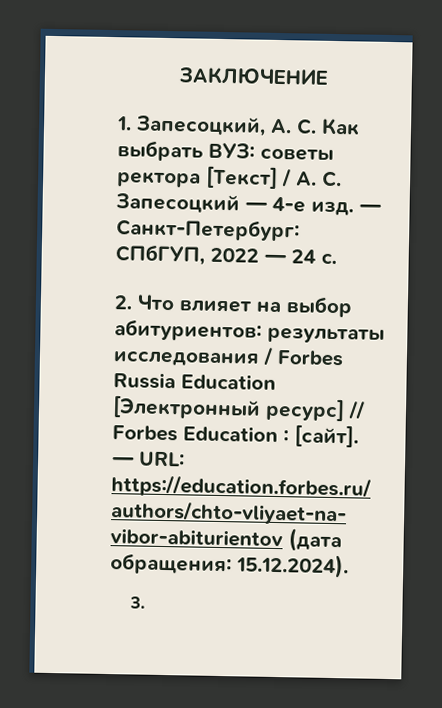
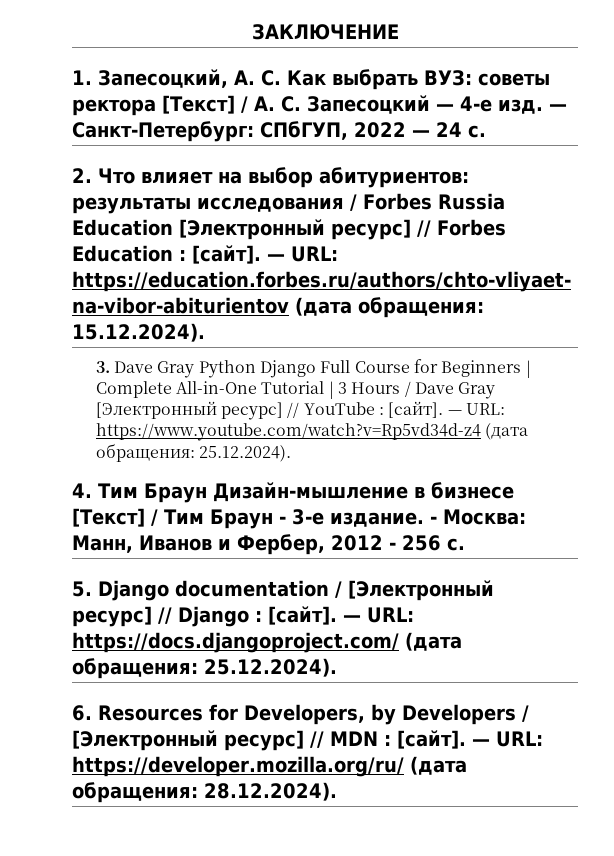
- 3.
+ 3. Dave Gray Python Django Full Course for Beginners | Complete All-in-One Tutorial | 3 Hours / Dave Gray [Электронный ресурс] // YouTube : [сайт]. — URL: https://www.youtube.com/watch?v=Rp5vd34d-z4 (дата обращения: 25.12.2024).
+ 4. Тим Браун Дизайн-мышление в бизнесе [Текст] / Тим Браун - 3-е издание. - Москва: Манн, Иванов и Фербер, 2012 - 256 c.
+ 5. Django documentation / [Электронный ресурс] // Django : [сайт]. — URL: https://docs.djangoproject.com/ (дата обращения: 25.12.2024).
+ 6. Resources for Developers, by Developers / [Электронный ресурс] // MDN : [сайт]. — URL: https://developer.mozilla.org/ru/ (дата обращения: 28.12.2024).

